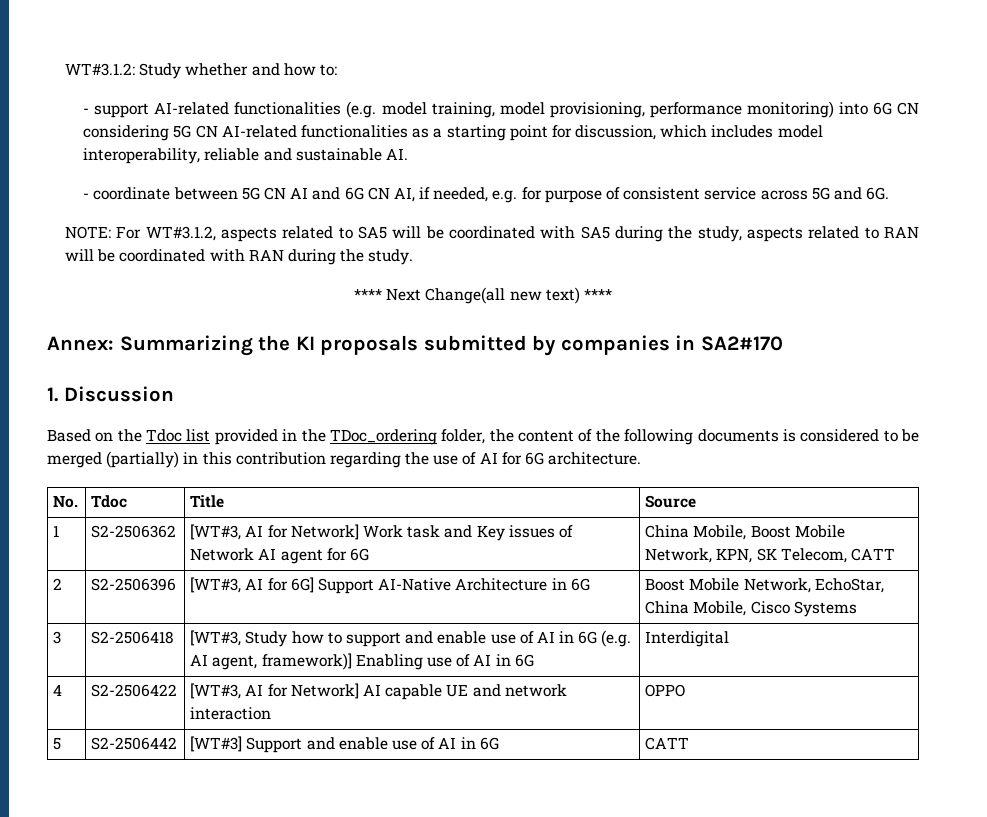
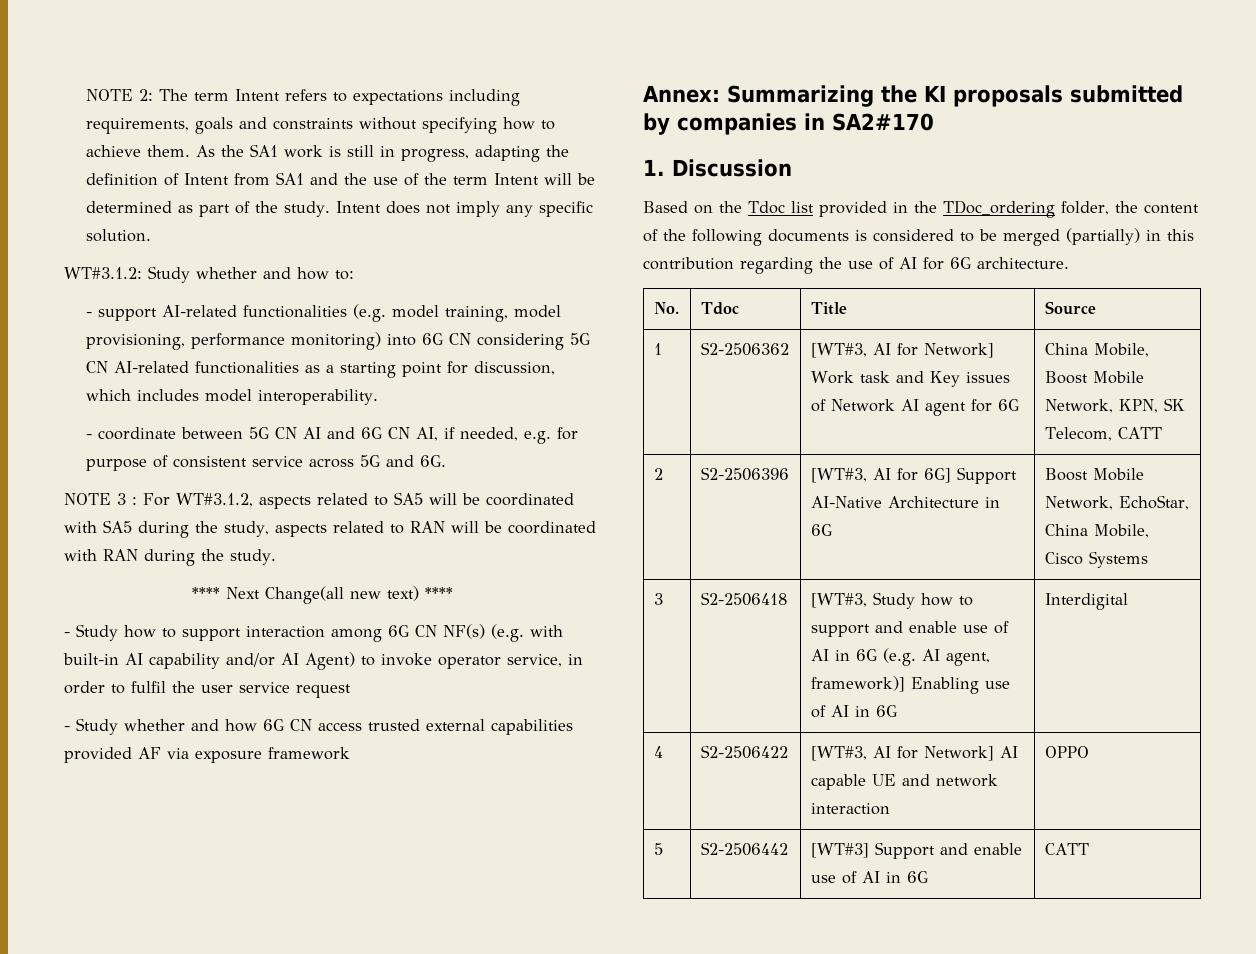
+ NOTE 2: The term Intent refers to expectations including requirements, goals and constraints without specifying how to achieve them. As the SA1 work is still in progress, adapting the definition of Intent from SA1 and the use of the term Intent will be determined as part of the study. Intent does not imply any specific solution.
- - support AI-related functionalities (e.g. model training, model provisioning, performance monitoring) into 6G CN considering 5G CN AI-related functionalities as a starting point for discussion, which includes model interoperability, reliable and sustainable AI.
+ - support AI-related functionalities (e.g. model training, model provisioning, performance monitoring) into 6G CN considering 5G CN AI-related functionalities as a starting point for discussion, which includes model interoperability.
- NOTE: For WT#3.1.2, aspects related to SA5 will be coordinated with SA5 during the study, aspects related to RAN will be coordinated with RAN during the study.
+ NOTE 3 : For WT#3.1.2, aspects related to SA5 will be coordinated with SA5 during the study, aspects related to RAN will be coordinated with RAN during the study.
+ - Study how to support interaction among 6G CN NF(s) (e.g. with built-in AI capability and/or AI Agent) to invoke operator service, in order to fulfil the user service request
+ - Study whether and how 6G CN access trusted external capabilities provided AF via exposure framework

